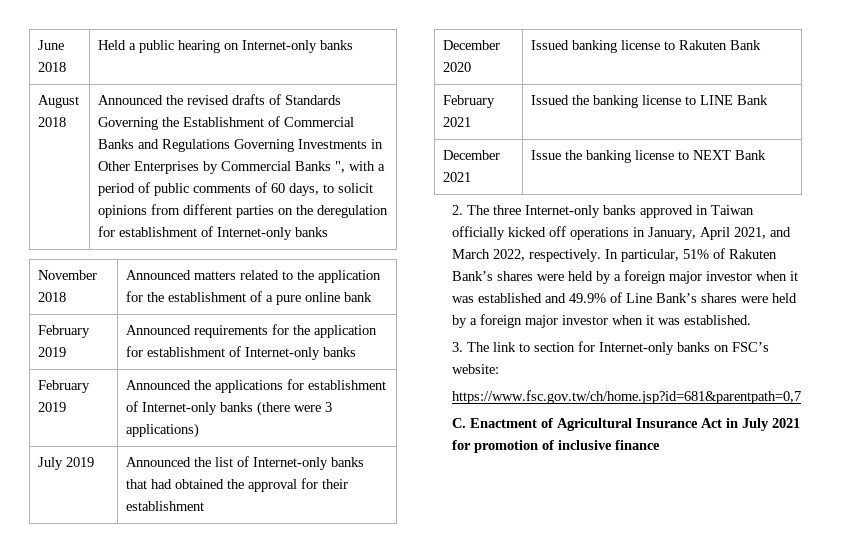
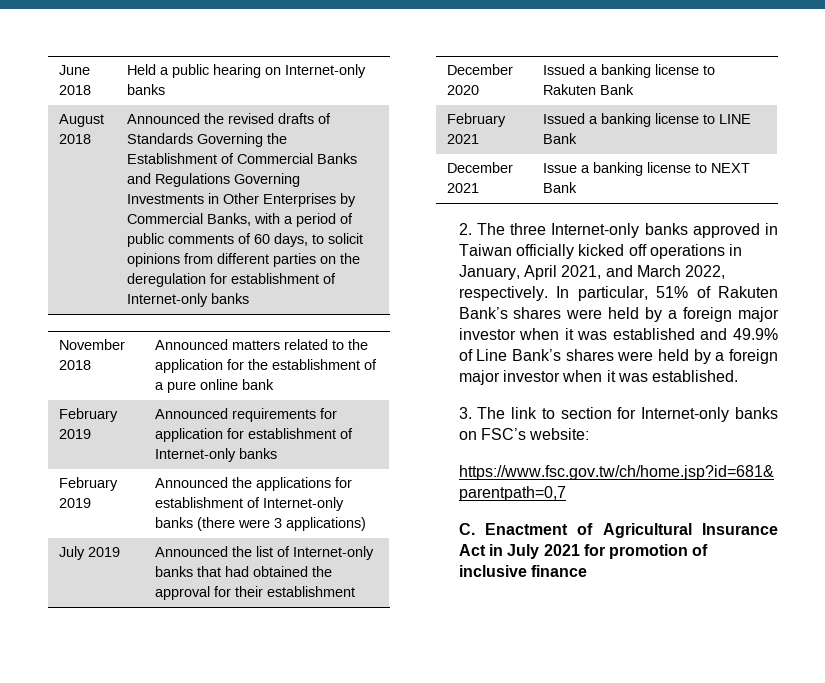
- Announced the revised drafts of Standards Governing the Establishment of Commercial Banks and Regulations Governing Investments in Other Enterprises by Commercial Banks ", with a period of public comments of 60 days, to solicit opinions from different parties on the deregulation for establishment of Internet-only banks
+ Announced the revised drafts of Standards Governing the Establishment of Commercial Banks and Regulations Governing Investments in Other Enterprises by Commercial Banks, with a period of public comments of 60 days, to solicit opinions from different parties on the deregulation for establishment of Internet-only banks
- February 2019 | Announced requirements for the application for establishment of Internet-only banks
+ February 2019 | Announced requirements for application for establishment of Internet-only banks
- December 2020 | Issued banking license to Rakuten Bank
+ December 2020 | Issued a banking license to Rakuten Bank
- February 2021 | Issued the banking license to LINE Bank
+ February 2021 | Issued a banking license to LINE Bank
- December 2021 | Issue the banking license to NEXT Bank
+ December 2021 | Issue a banking license to NEXT Bank

